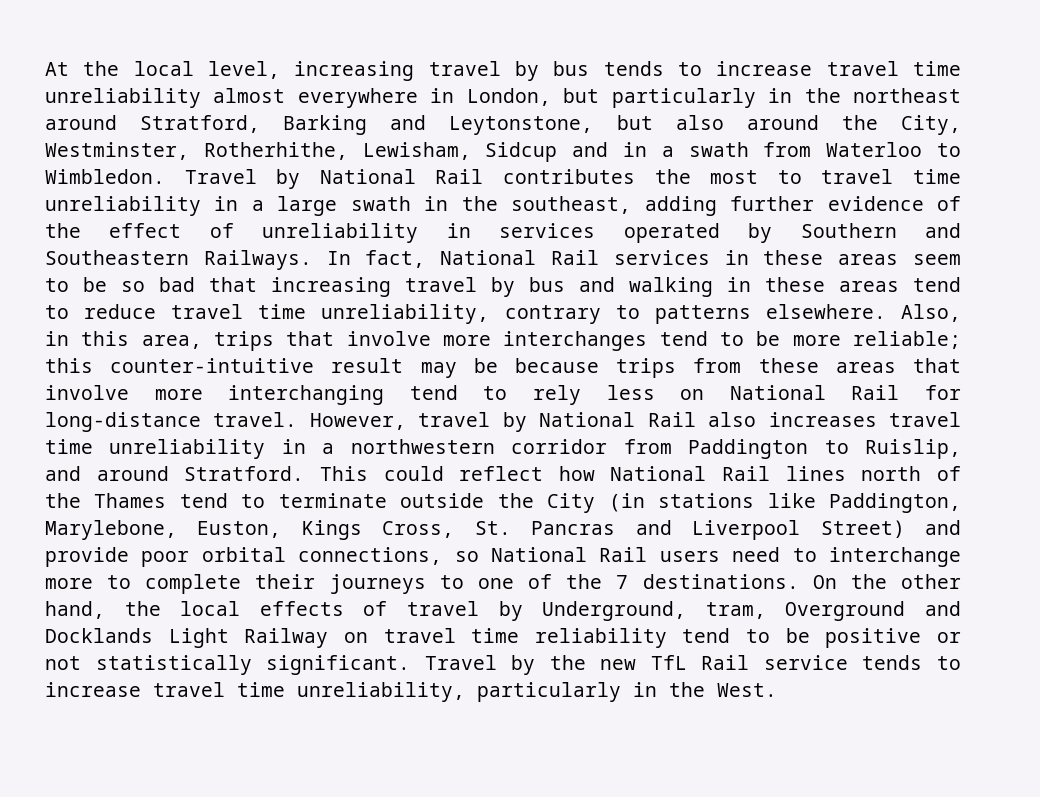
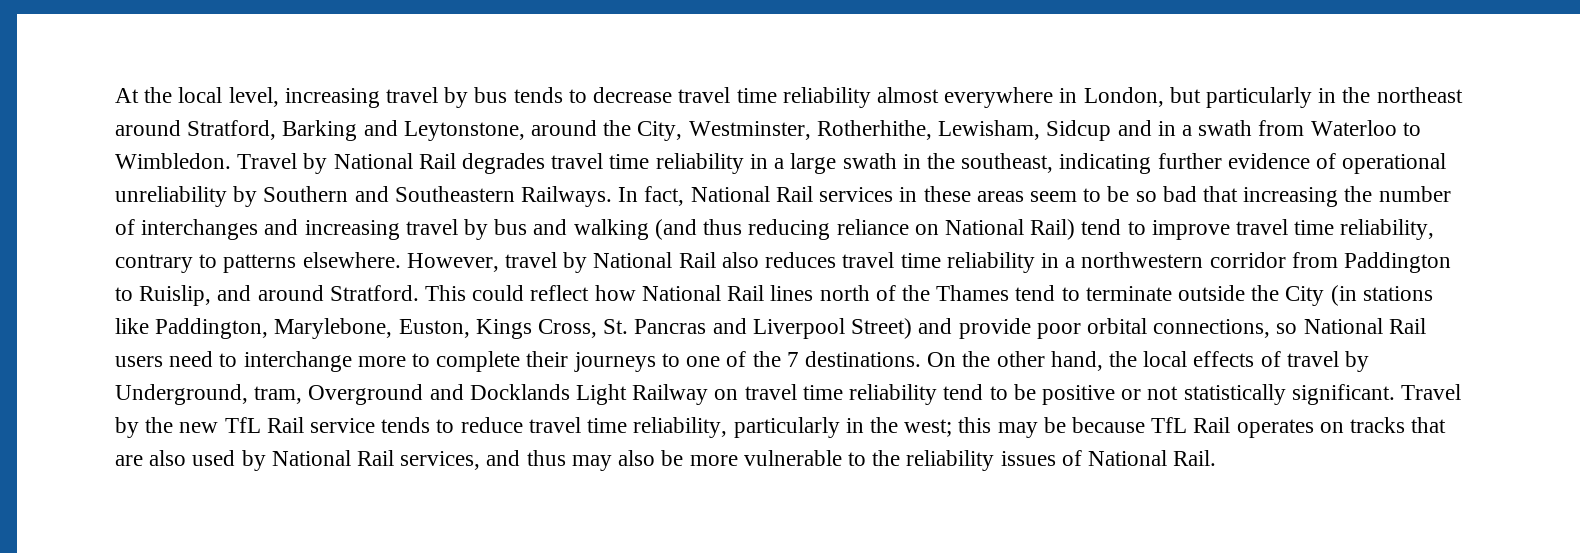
- At the local level, increasing travel by bus tends to increase travel time unreliability almost everywhere in London, but particularly in the northeast around Stratford, Barking and Leytonstone, but also around the City, Westminster, Rotherhithe, Lewisham, Sidcup and in a swath from Waterloo to Wimbledon.
+ At the local level, increasing travel by bus tends to decrease travel time reliability almost everywhere in London, but particularly in the northeast around Stratford, Barking and Leytonstone, around the City, Westminster, Rotherhithe, Lewisham, Sidcup and in a swath from Waterloo to Wimbledon.
- Travel by National Rail contributes the most to travel time unreliability in a large swath in the southeast, adding further evidence of the effect of unreliability in services operated by Southern and Southeastern Railways.
+ Travel by National Rail degrades travel time reliability in a large swath in the southeast, indicating further evidence of operational unreliability by Southern and Southeastern Railways.
- In fact, National Rail services in these areas seem to be so bad that increasing travel by bus and walking in these areas tend to reduce travel time unreliability, contrary to patterns elsewhere.
+ In fact, National Rail services in these areas seem to be so bad that increasing the number of interchanges and increasing travel by bus and walking (and thus reducing reliance on National Rail) tend to improve travel time reliability, contrary to patterns elsewhere.
- Also, in this area, trips that involve more interchanges tend to be more reliable; this counter-intuitive result may be because trips from these areas that involve more interchanging tend to rely less on National Rail for long-distance travel.
- However, travel by National Rail also increases travel time unreliability in a northwestern corridor from Paddington to Ruislip, and around Stratford.
+ However, travel by National Rail also reduces travel time reliability in a northwestern corridor from Paddington to Ruislip, and around Stratford.
- Travel by the new TfL Rail service tends to increase travel time unreliability, particularly in the West.
+ Travel by the new TfL Rail service tends to reduce travel time reliability, particularly in the west; this may be because TfL Rail operates on tracks that are also used by National Rail services, and thus may also be more vulnerable to the reliability issues of National Rail.

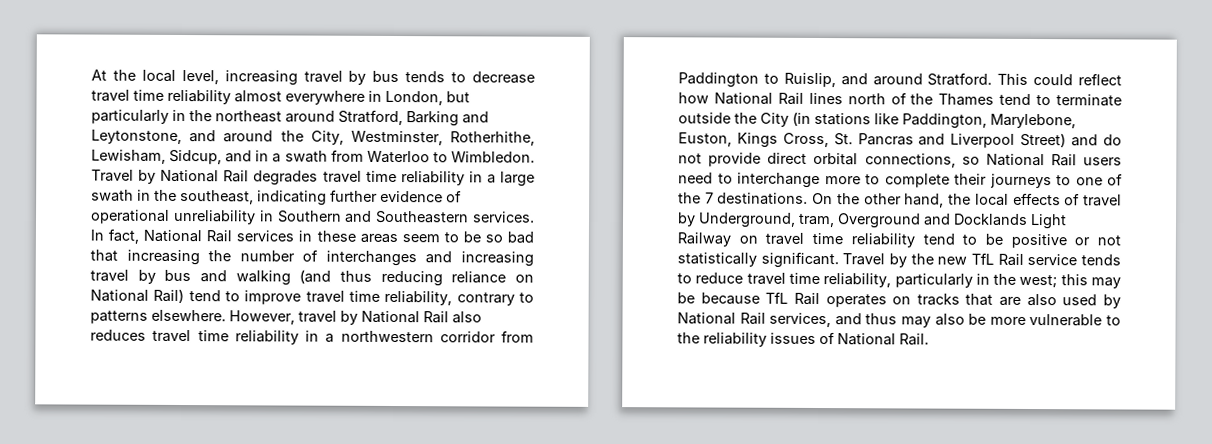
- At the local level, increasing travel by bus tends to decrease travel time reliability almost everywhere in London, but particularly in the northeast around Stratford, Barking and Leytonstone, around the City, Westminster, Rotherhithe, Lewisham, Sidcup and in a swath from Waterloo to Wimbledon.
+ At the local level, increasing travel by bus tends to decrease travel time reliability almost everywhere in London, but particularly in the northeast around Stratford, Barking and Leytonstone, and around the City, Westminster, Rotherhithe, Lewisham, Sidcup, and in a swath from Waterloo to Wimbledon.
- Travel by National Rail degrades travel time reliability in a large swath in the southeast, indicating further evidence of operational unreliability by Southern and Southeastern Railways.
+ Travel by National Rail degrades travel time reliability in a large swath in the southeast, indicating further evidence of operational unreliability in Southern and Southeastern services.
- This could reflect how National Rail lines north of the Thames tend to terminate outside the City (in stations like Paddington, Marylebone, Euston, Kings Cross, St. Pancras and Liverpool Street) and provide poor orbital connections, so National Rail users need to interchange more to complete their journeys to one of the 7 destinations.
+ This could reflect how National Rail lines north of the Thames tend to terminate outside the City (in stations like Paddington, Marylebone, Euston, Kings Cross, St. Pancras and Liverpool Street) and do not provide direct orbital connections, so National Rail users need to interchange more to complete their journeys to one of the 7 destinations.

